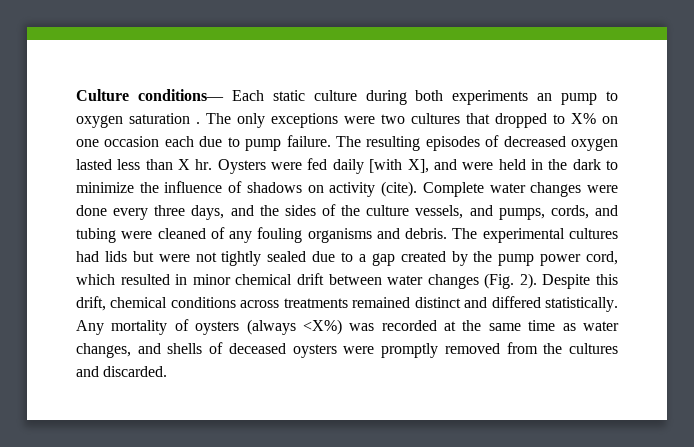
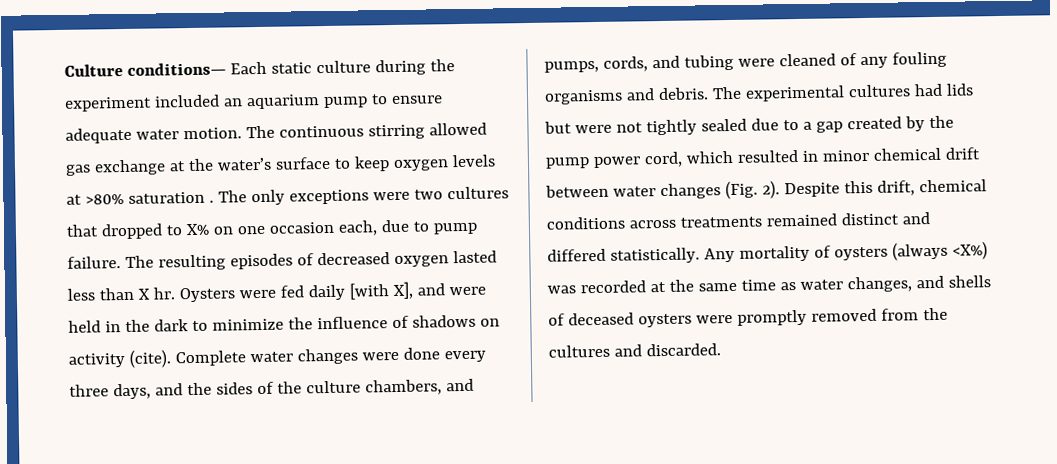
- Culture conditions— Each static culture during both experiments an pump to oxygen saturation .
+ Culture conditions— Each static culture during the experiment included an aquarium pump to ensure adequate water motion. The continuous stirring allowed gas exchange at the water’s surface to keep oxygen levels at >80% saturation .
- The only exceptions were two cultures that dropped to X% on one occasion each due to pump failure.
+ The only exceptions were two cultures that dropped to X% on one occasion each, due to pump failure.
- Complete water changes were done every three days, and the sides of the culture vessels, and pumps, cords, and tubing were cleaned of any fouling organisms and debris.
+ Complete water changes were done every three days, and the sides of the culture chambers, and pumps, cords, and tubing were cleaned of any fouling organisms and debris.

